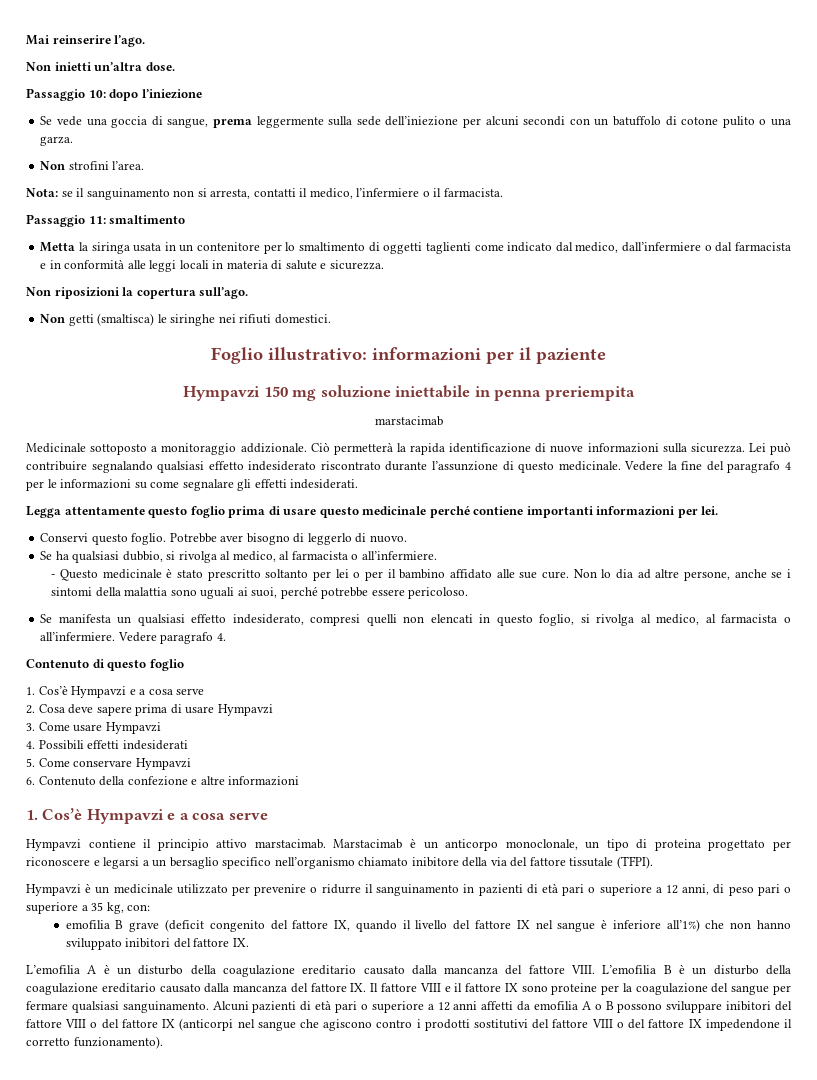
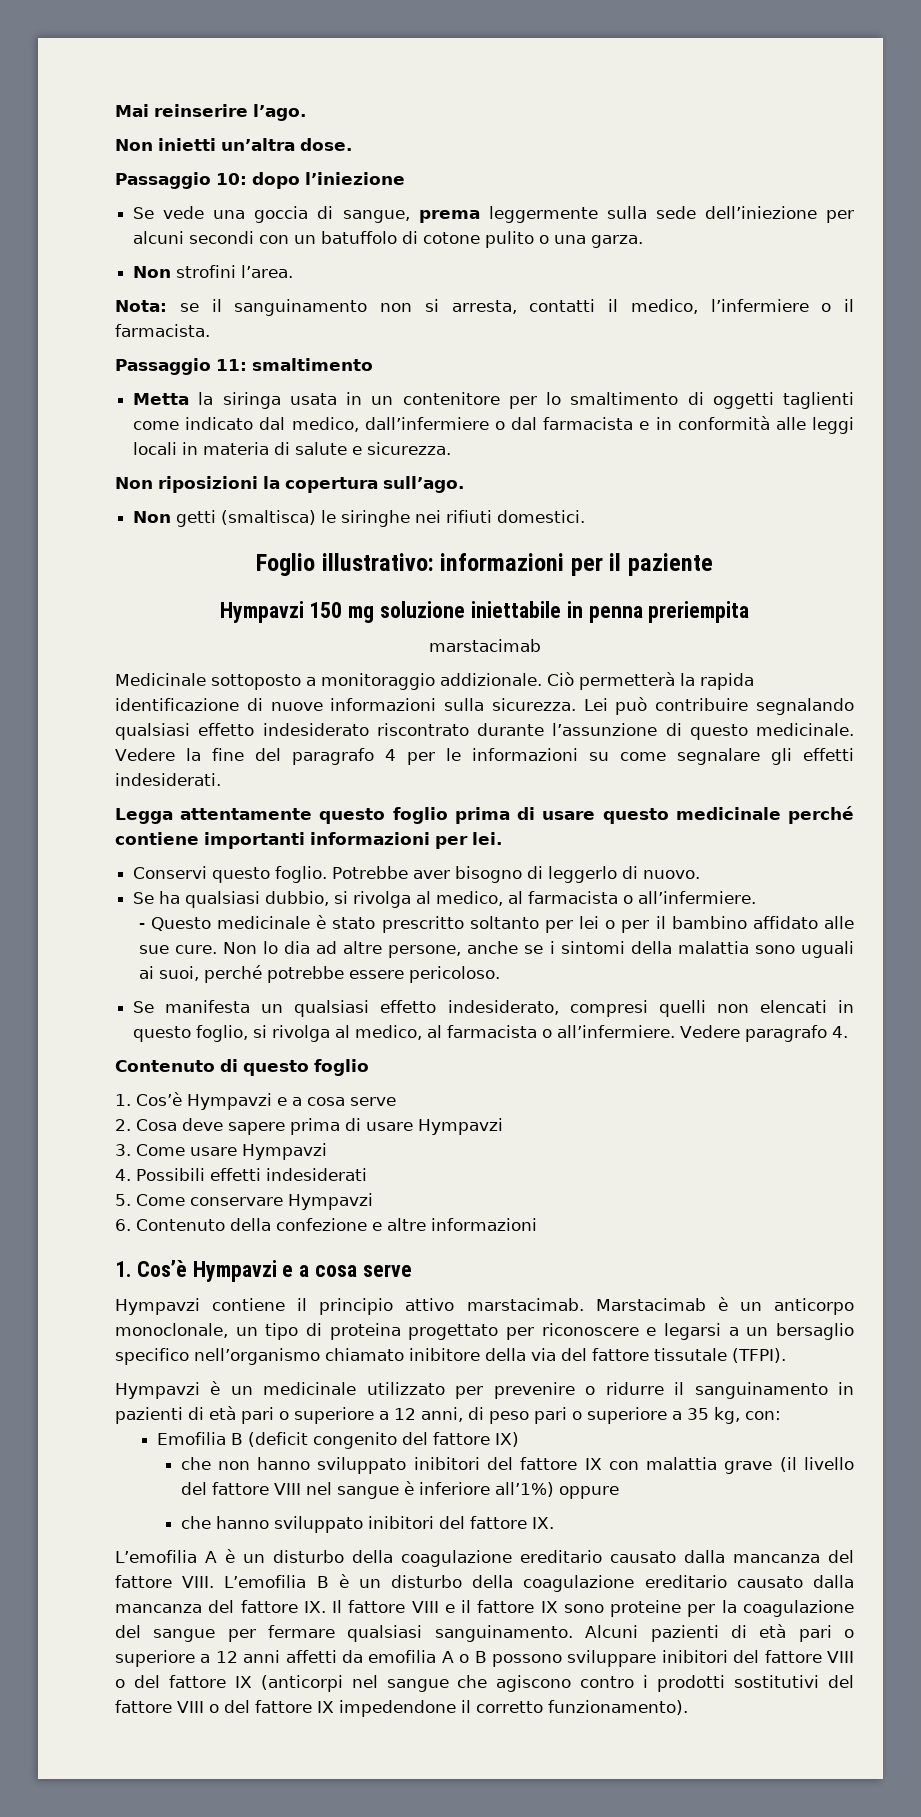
- emofilia B grave (deficit congenito del fattore IX, quando il livello del fattore IX nel sangue è inferiore all’1%) che non hanno sviluppato inibitori del fattore IX.
+ Emofilia B (deficit congenito del fattore IX)
+ che non hanno sviluppato inibitori del fattore IX con malattia grave (il livello del fattore VIII nel sangue è inferiore all’1%) oppure
+ che hanno sviluppato inibitori del fattore IX.

